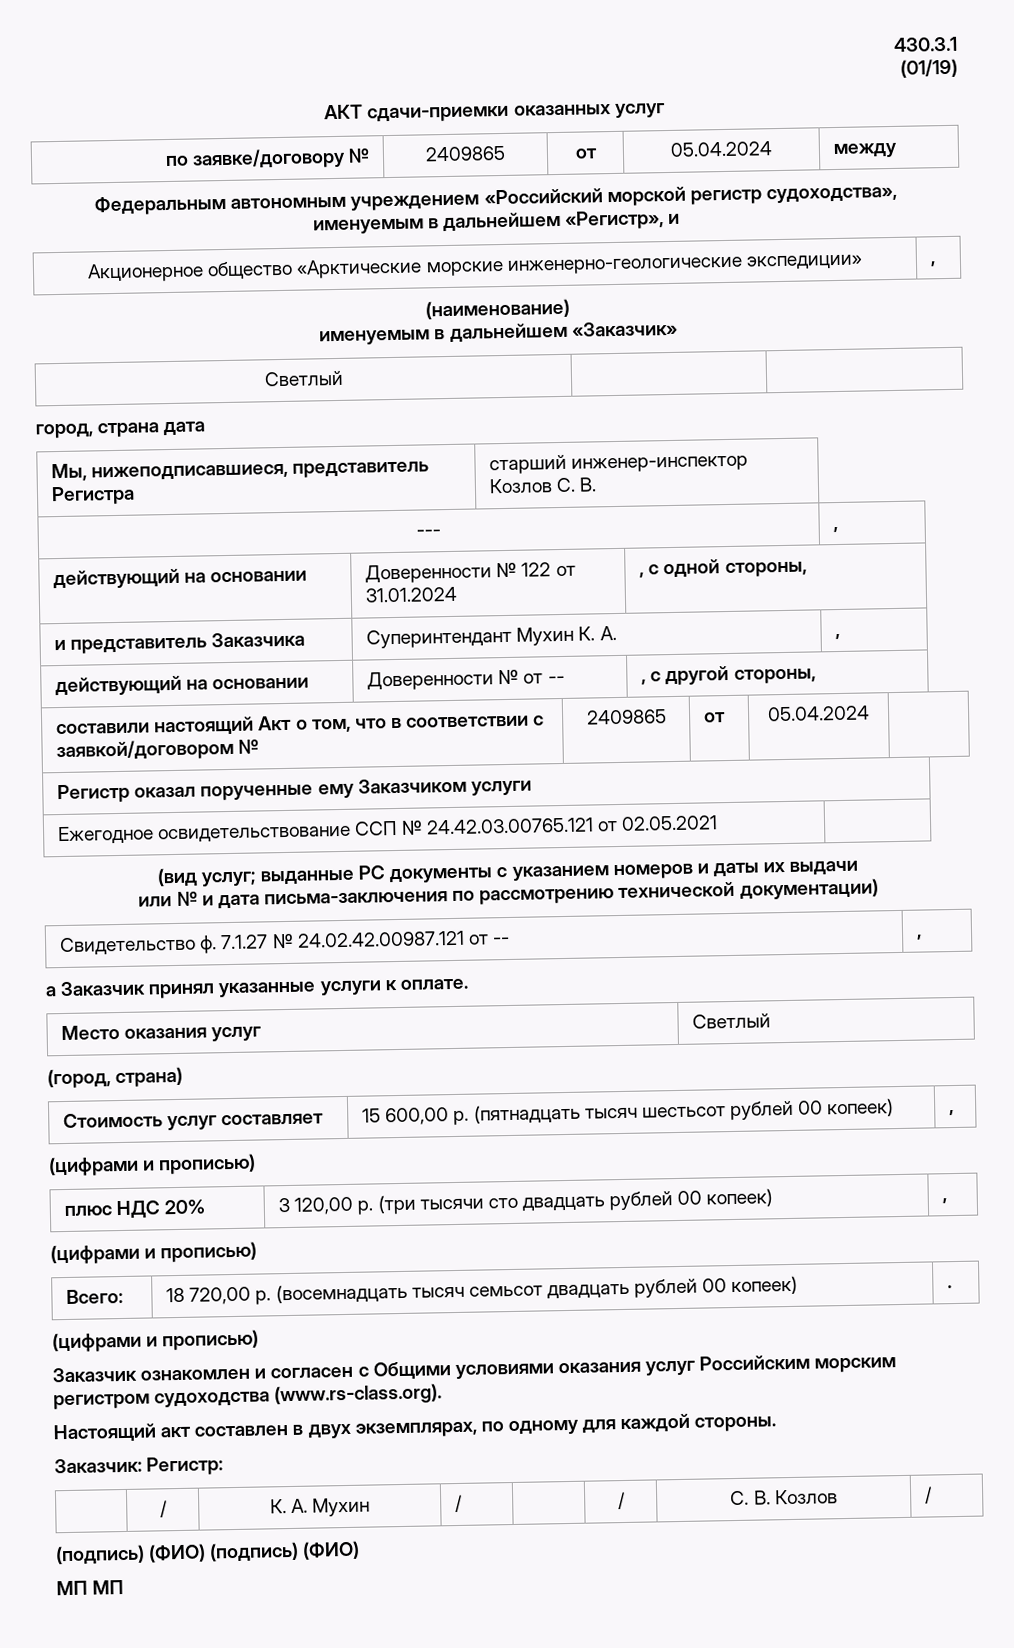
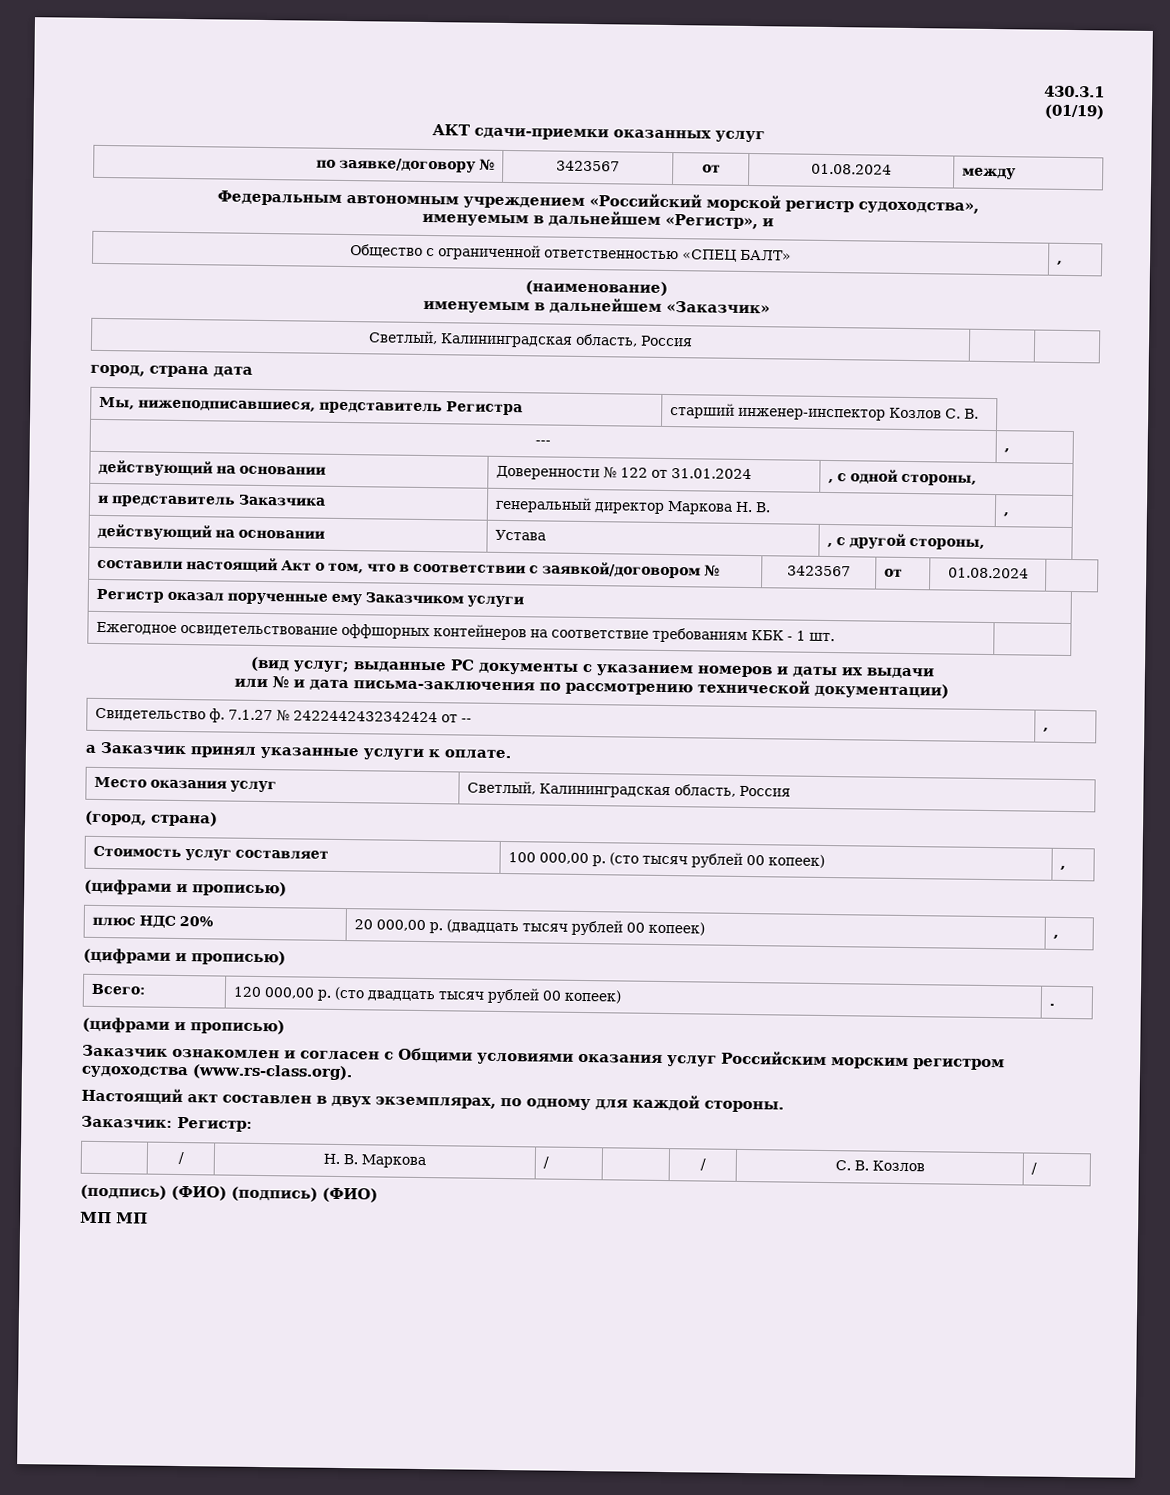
- по заявке/договору № | 2409865 | от | 05.04.2024 | между
+ по заявке/договору № | 3423567 | от | 01.08.2024 | между
- Акционерное общество «Арктические морские инженерно-геологические экспедиции» | ,
+ Общество с ограниченной ответственностью «СПЕЦ БАЛТ» | ,
- Светлый | |
+ Светлый, Калининградская область, Россия | |
- и представитель Заказчика | Суперинтендант Мухин К. А. | ,
- действующий на основании | Доверенности № от -- | , с другой стороны,
+ и представитель Заказчика | генеральный директор Маркова Н. В. | ,
+ действующий на основании | Устава | , с другой стороны,
- составили настоящий Акт о том, что в соответствии с заявкой/договором № | 2409865 | от | 05.04.2024 |
+ составили настоящий Акт о том, что в соответствии с заявкой/договором № | 3423567 | от | 01.08.2024 |
- Ежегодное освидетельствование ССП № 24.42.03.00765.121 от 02.05.2021 |
+ Ежегодное освидетельствование оффшорных контейнеров на соответствие требованиям КБК - 1 шт. |
- Свидетельство ф. 7.1.27 № 24.02.42.00987.121 от -- | ,
+ Свидетельство ф. 7.1.27 № 2422442432342424 от -- | ,
- Место оказания услуг | Светлый
+ Место оказания услуг | Светлый, Калининградская область, Россия
- Стоимость услуг составляет | 15 600,00 p. (пятнадцать тысяч шестьсот рублей 00 копеек) | ,
+ Стоимость услуг составляет | 100 000,00 p. (сто тысяч рублей 00 копеек) | ,
- плюс НДС 20% | 3 120,00 p. (три тысячи сто двадцать рублей 00 копеек) | ,
+ плюс НДС 20% | 20 000,00 p. (двадцать тысяч рублей 00 копеек) | ,
- Всего: | 18 720,00 p. (восемнадцать тысяч семьсот двадцать рублей 00 копеек) | .
+ Всего: | 120 000,00 p. (сто двадцать тысяч рублей 00 копеек) | .
- | / | К. А. Мухин | / | | / | С. В. Козлов | /
+ | / | Н. В. Маркова | / | | / | С. В. Козлов | /

